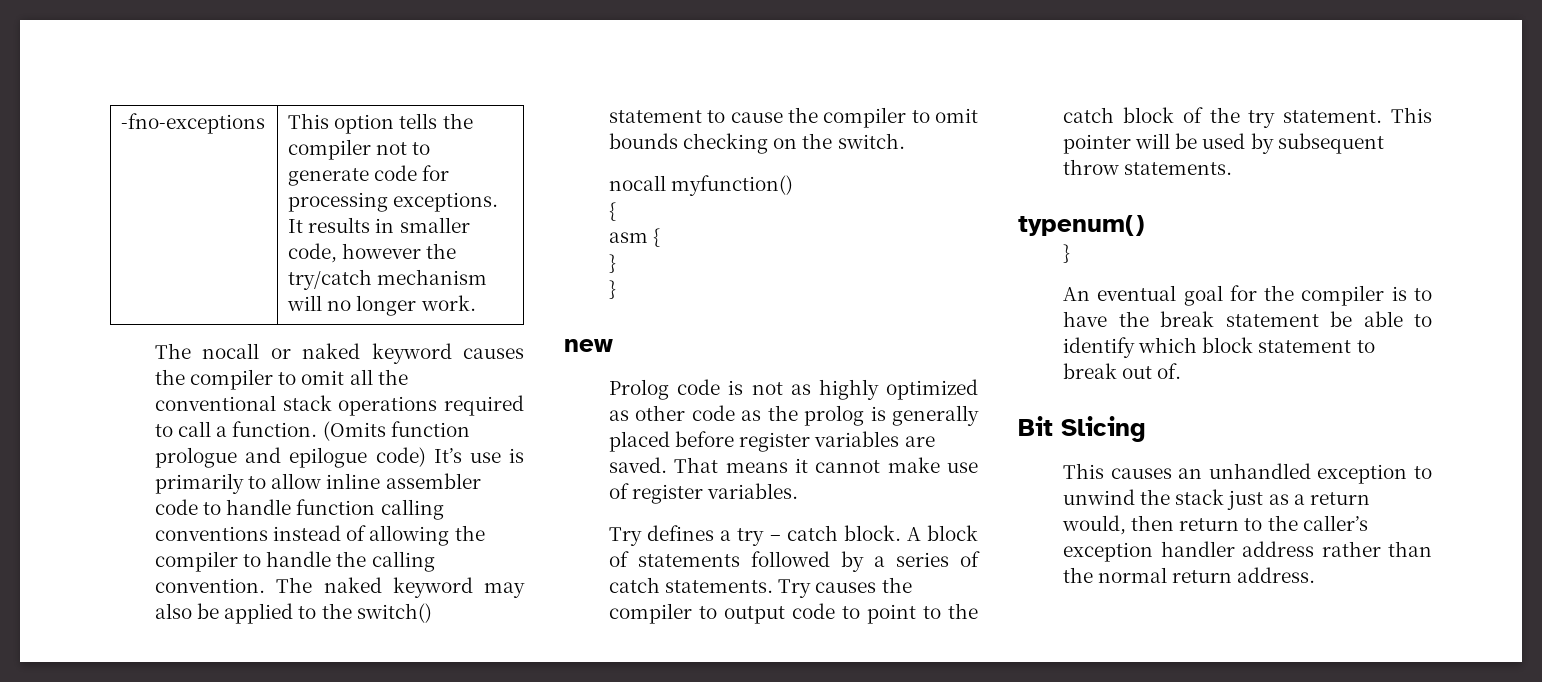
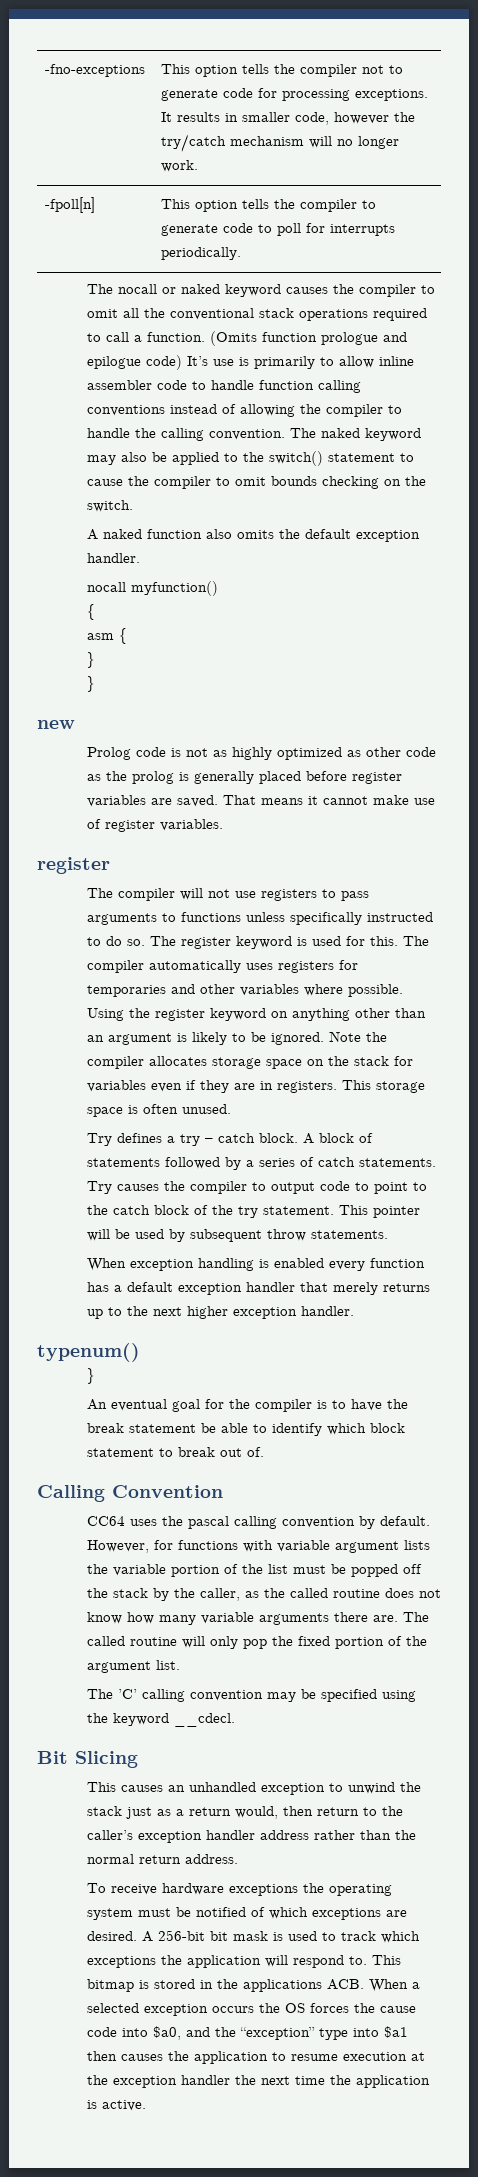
+ -fpoll[n] | This option tells the compiler to generate code to poll for interrupts periodically.
+ A naked function also omits the default exception handler.
  That means it cannot make use of register variables.
+ register
+ The compiler will not use registers to pass arguments to functions unless specifically instructed to do so. The register keyword is used for this. The compiler automatically uses registers for temporaries and other variables where possible. Using the register keyword on anything other than an argument is likely to be ignored. Note the compiler allocates storage space on the stack for variables even if they are in registers. This storage space is often unused.
+ When exception handling is enabled every function has a default exception handler that merely returns up to the next higher exception handler.
+ Calling Convention
+ CC64 uses the pascal calling convention by default. However, for functions with variable argument lists the variable portion of the list must be popped off the stack by the caller, as the called routine does not know how many variable arguments there are. The called routine will only pop the fixed portion of the argument list.
+ The ’C’ calling convention may be specified using the keyword __cdecl.
+ To receive hardware exceptions the operating system must be notified of which exceptions are desired. A 256-bit bit mask is used to track which exceptions the application will respond to. This bitmap is stored in the applications ACB. When a selected exception occurs the OS forces the cause code into $a0, and the “exception” type into $a1 then causes the application to resume execution at the exception handler the next time the application is active.

